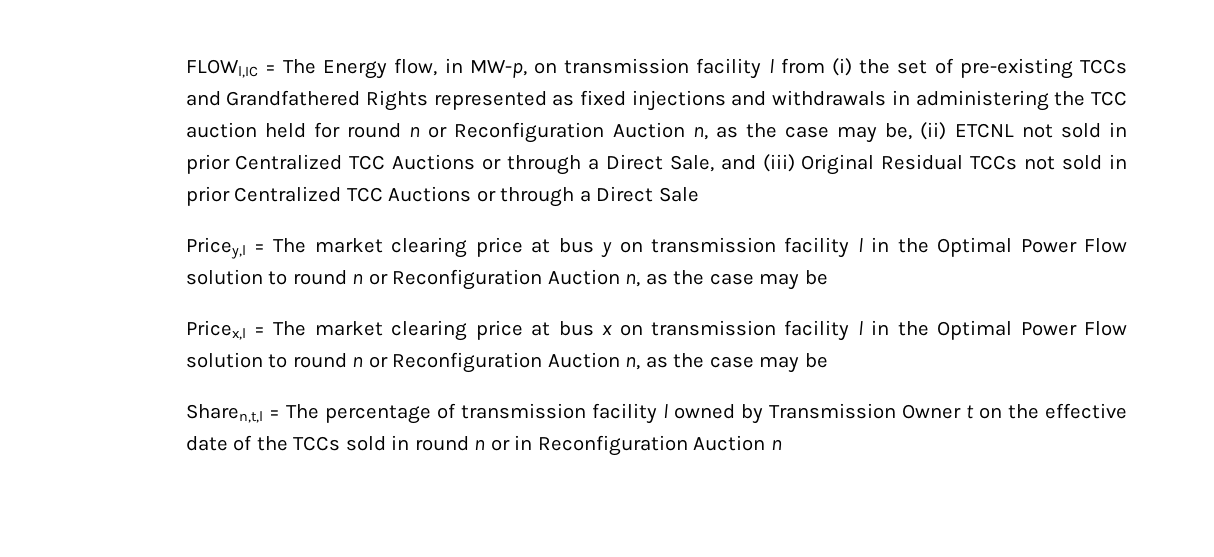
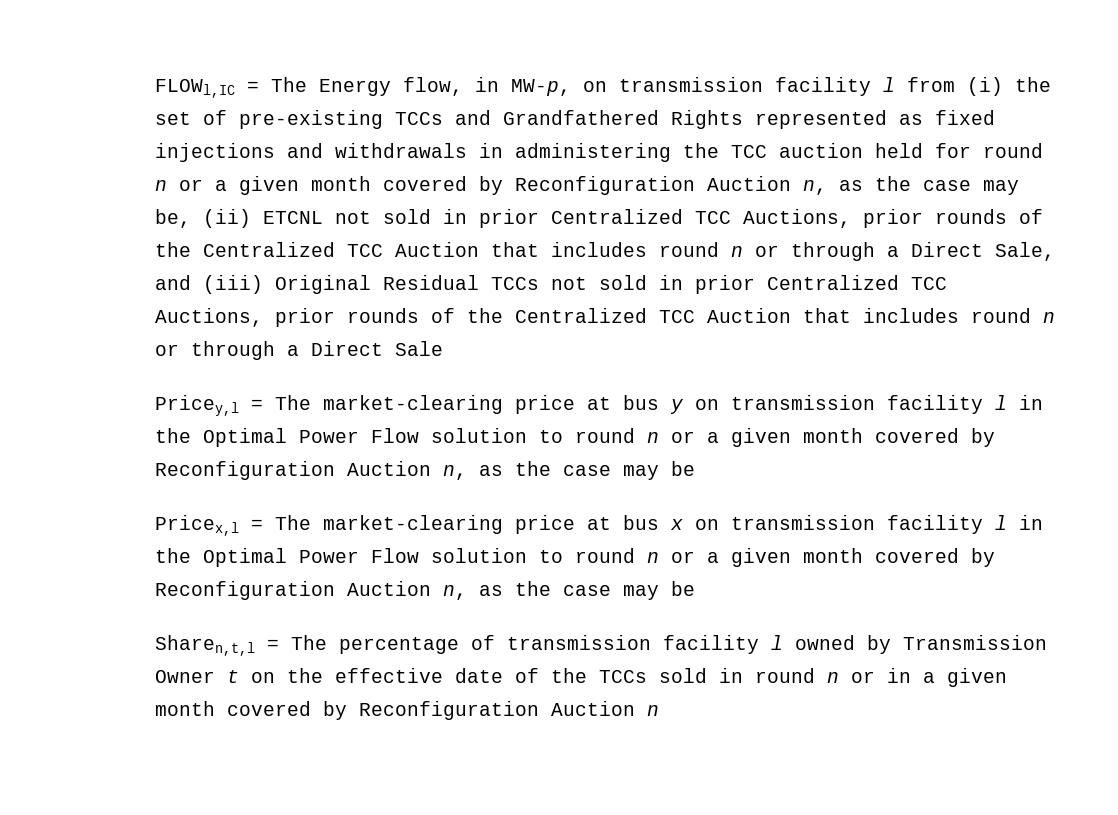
- FLOWl,IC = The Energy flow, in MW-p, on transmission facility l from (i) the set of pre-existing TCCs and Grandfathered Rights represented as fixed injections and withdrawals in administering the TCC auction held for round n or Reconfiguration Auction n, as the case may be, (ii) ETCNL not sold in prior Centralized TCC Auctions or through a Direct Sale, and (iii) Original Residual TCCs not sold in prior Centralized TCC Auctions or through a Direct Sale
+ FLOWl,IC = The Energy flow, in MW-p, on transmission facility l from (i) the set of pre-existing TCCs and Grandfathered Rights represented as fixed injections and withdrawals in administering the TCC auction held for round n or a given month covered by Reconfiguration Auction n, as the case may be, (ii) ETCNL not sold in prior Centralized TCC Auctions, prior rounds of the Centralized TCC Auction that includes round n or through a Direct Sale, and (iii) Original Residual TCCs not sold in prior Centralized TCC Auctions, prior rounds of the Centralized TCC Auction that includes round n or through a Direct Sale
- Pricey,l = The market clearing price at bus y on transmission facility l in the Optimal Power Flow solution to round n or Reconfiguration Auction n, as the case may be
+ Pricey,l = The market-clearing price at bus y on transmission facility l in the Optimal Power Flow solution to round n or a given month covered by Reconfiguration Auction n, as the case may be
- Pricex,l = The market clearing price at bus x on transmission facility l in the Optimal Power Flow solution to round n or Reconfiguration Auction n, as the case may be
+ Pricex,l = The market-clearing price at bus x on transmission facility l in the Optimal Power Flow solution to round n or a given month covered by Reconfiguration Auction n, as the case may be
- Sharen,t,l = The percentage of transmission facility l owned by Transmission Owner t on the effective date of the TCCs sold in round n or in Reconfiguration Auction n
+ Sharen,t,l = The percentage of transmission facility l owned by Transmission Owner t on the effective date of the TCCs sold in round n or in a given month covered by Reconfiguration Auction n

